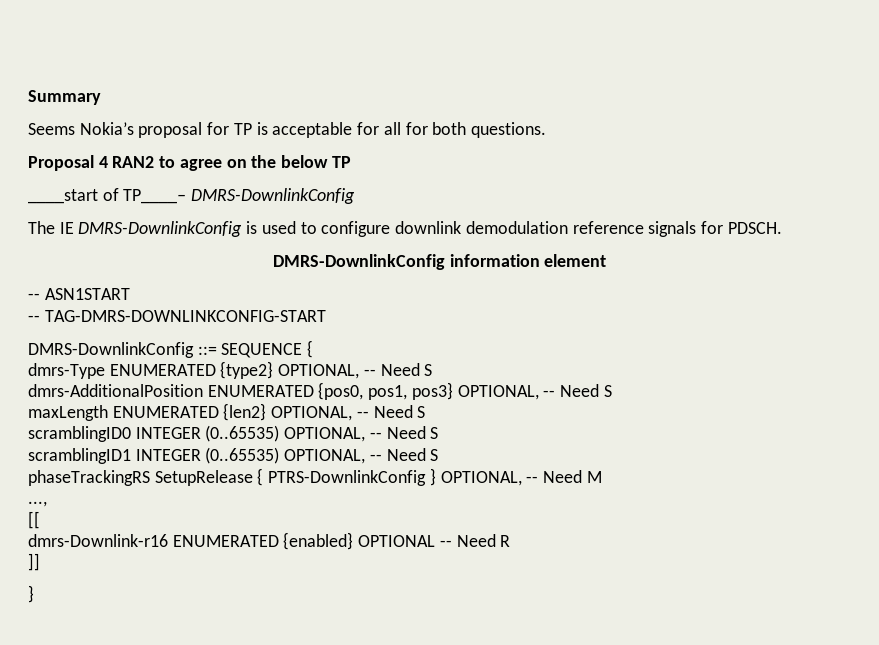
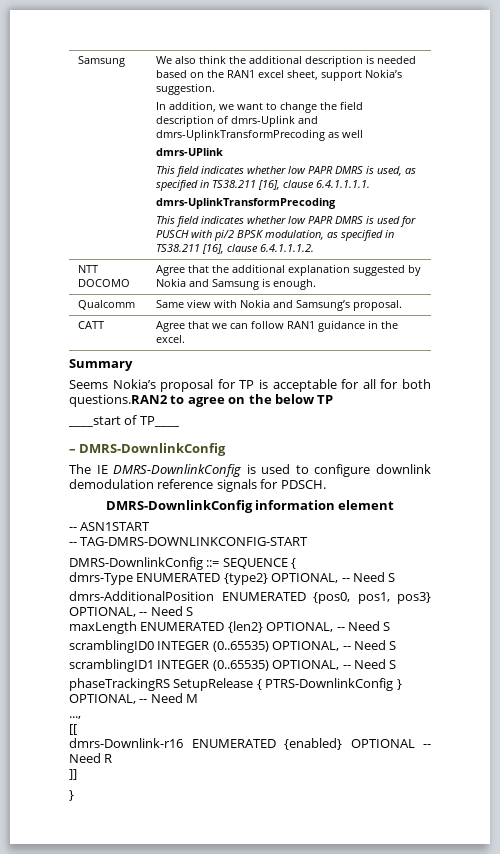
+ Samsung | We also think the additional description is needed based on the RAN1 excel sheet, support Nokia’s suggestion.
+ In addition, we want to change the field description of dmrs-Uplink and dmrs-UplinkTransformPrecoding as well
+ dmrs-UPlink
+ This field indicates whether low PAPR DMRS is used, as specified in TS38.211 [16], clause 6.4.1.1.1.1.
+ dmrs-UplinkTransformPrecoding
+ This field indicates whether low PAPR DMRS is used for PUSCH with pi/2 BPSK modulation, as specified in TS38.211 [16], clause 6.4.1.1.1.2.
+ NTT DOCOMO | Agree that the additional explanation suggested by Nokia and Samsung is enough.
+ Qualcomm | Same view with Nokia and Samsung’s proposal.
+ CATT | Agree that we can follow RAN1 guidance in the excel.
- Seems Nokia’s proposal for TP is acceptable for all for both questions.
- Proposal 4 RAN2 to agree on the below TP
+ Seems Nokia’s proposal for TP is acceptable for all for both questions.RAN2 to agree on the below TP
- ____start of TP____– DMRS-DownlinkConfig
+ ____start of TP____
+ – DMRS-DownlinkConfig

